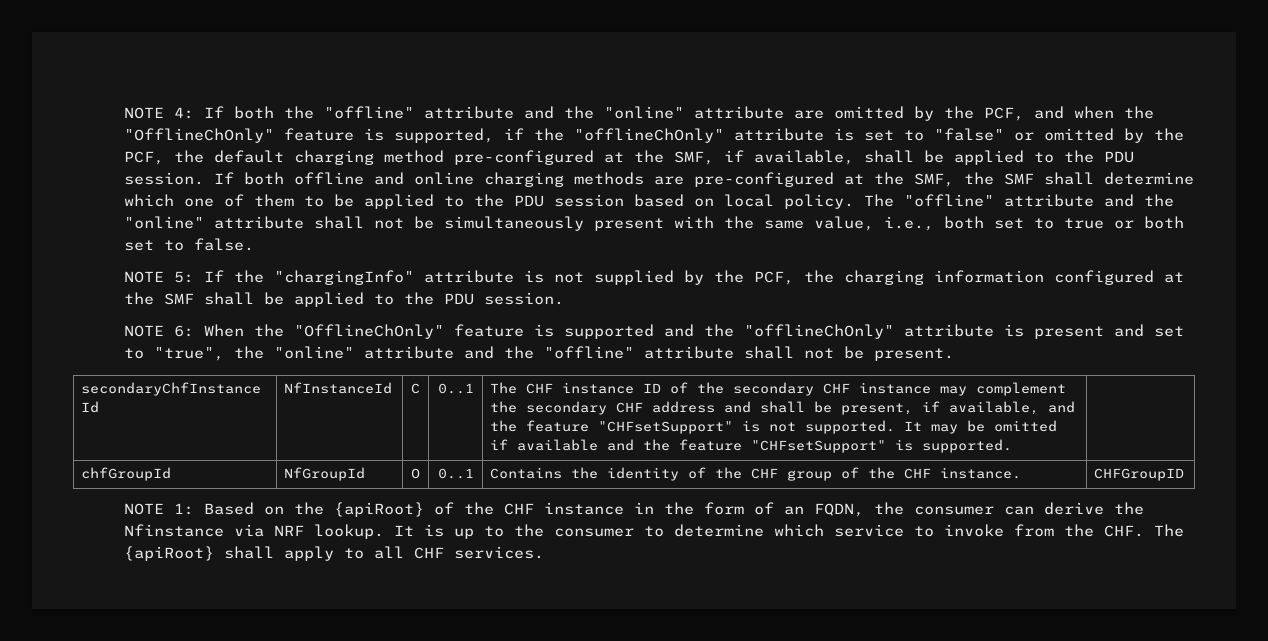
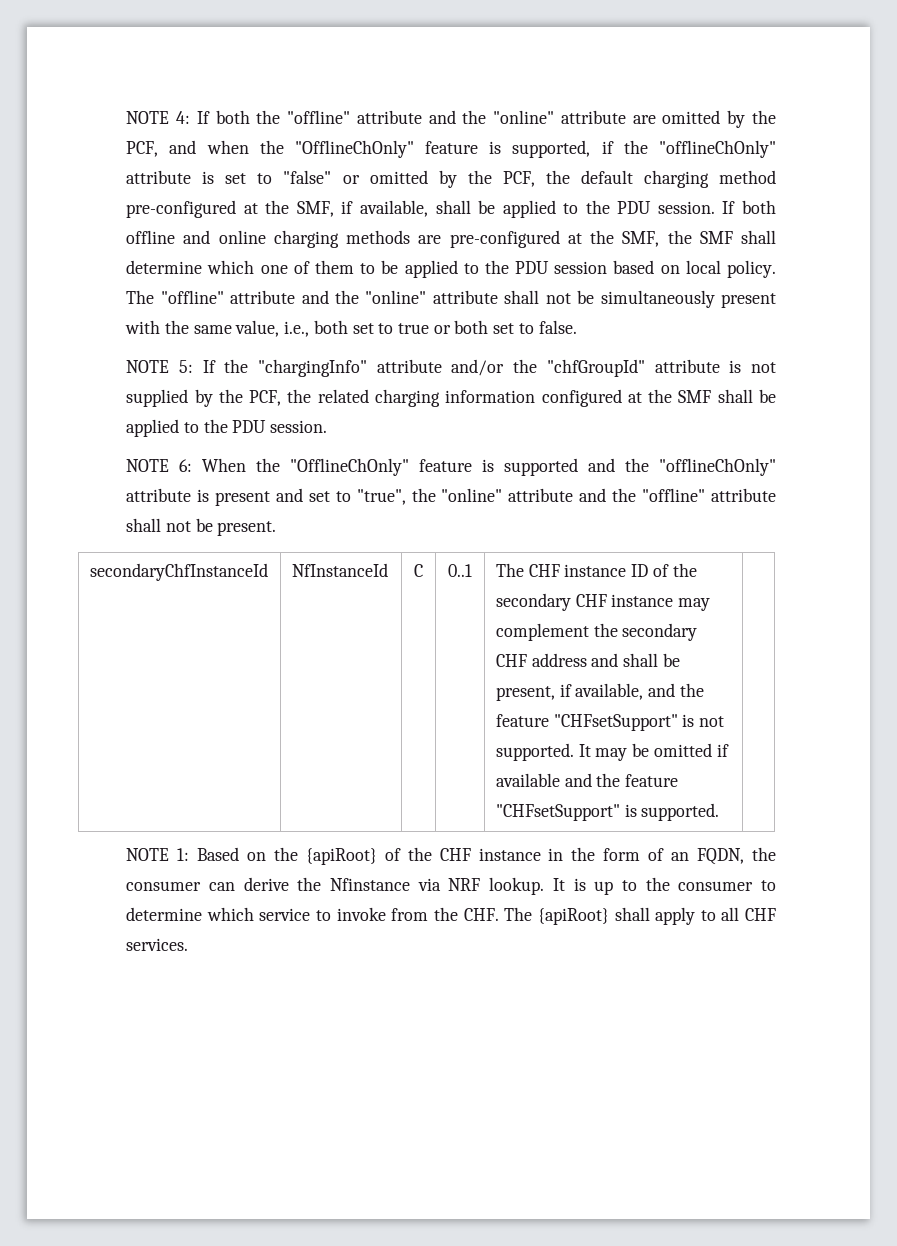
- NOTE 5: If the "chargingInfo" attribute is not supplied by the PCF, the charging information configured at the SMF shall be applied to the PDU session.
+ NOTE 5: If the "chargingInfo" attribute and/or the "chfGroupId" attribute is not supplied by the PCF, the related charging information configured at the SMF shall be applied to the PDU session.
- chfGroupId | NfGroupId | O | 0..1 | Contains the identity of the CHF group of the CHF instance. | CHFGroupID

